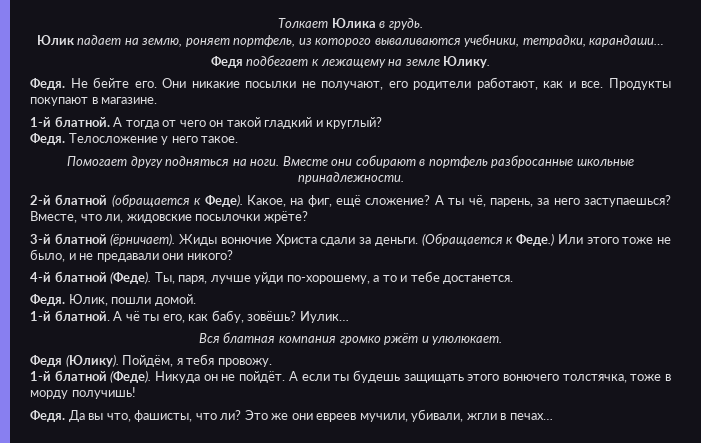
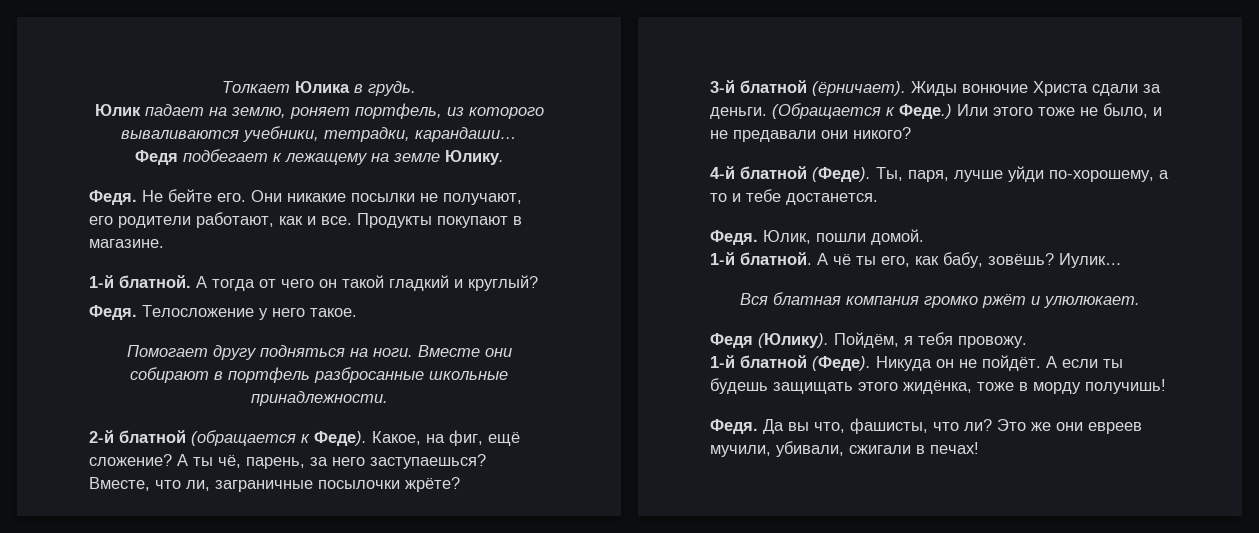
- Вместе, что ли, жидовские посылочки жрёте?
+ Вместе, что ли, заграничные посылочки жрёте?
- А если ты будешь защищать этого вонючего толстячка, тоже в морду получишь!
+ А если ты будешь защищать этого жидёнка, тоже в морду получишь!
- Это же они евреев мучили, убивали, жгли в печах…
+ Это же они евреев мучили, убивали, сжигали в печах!

